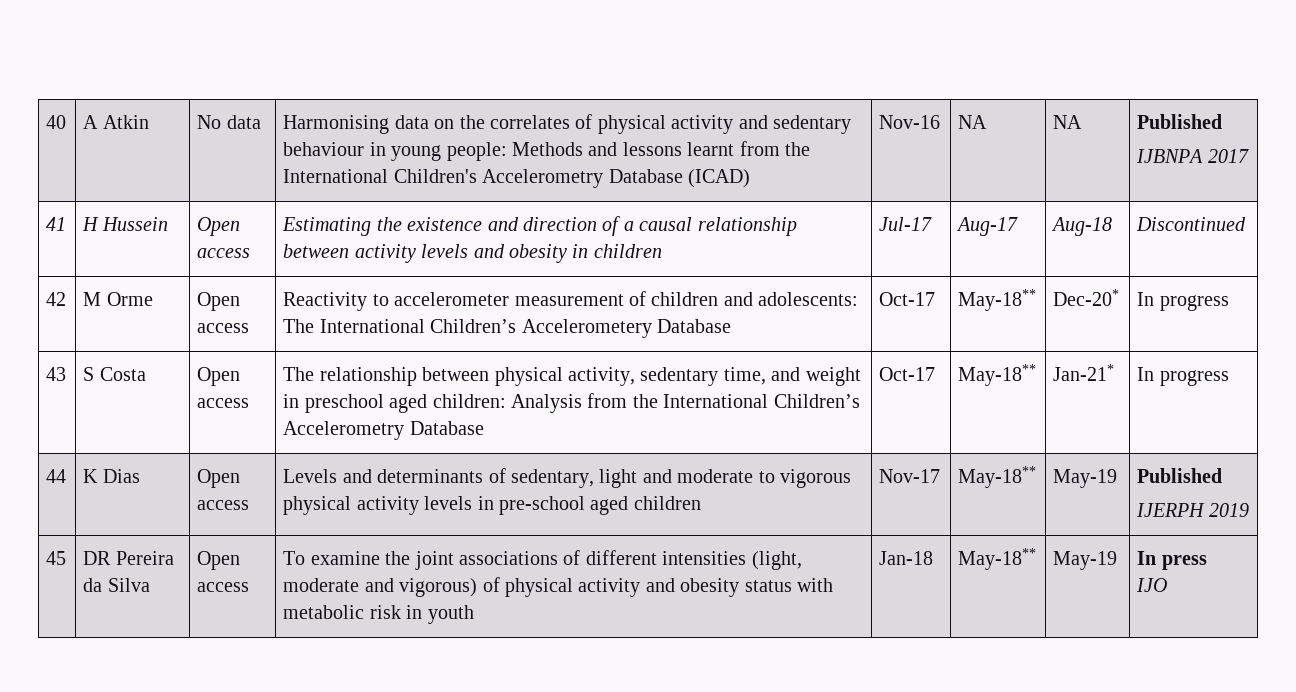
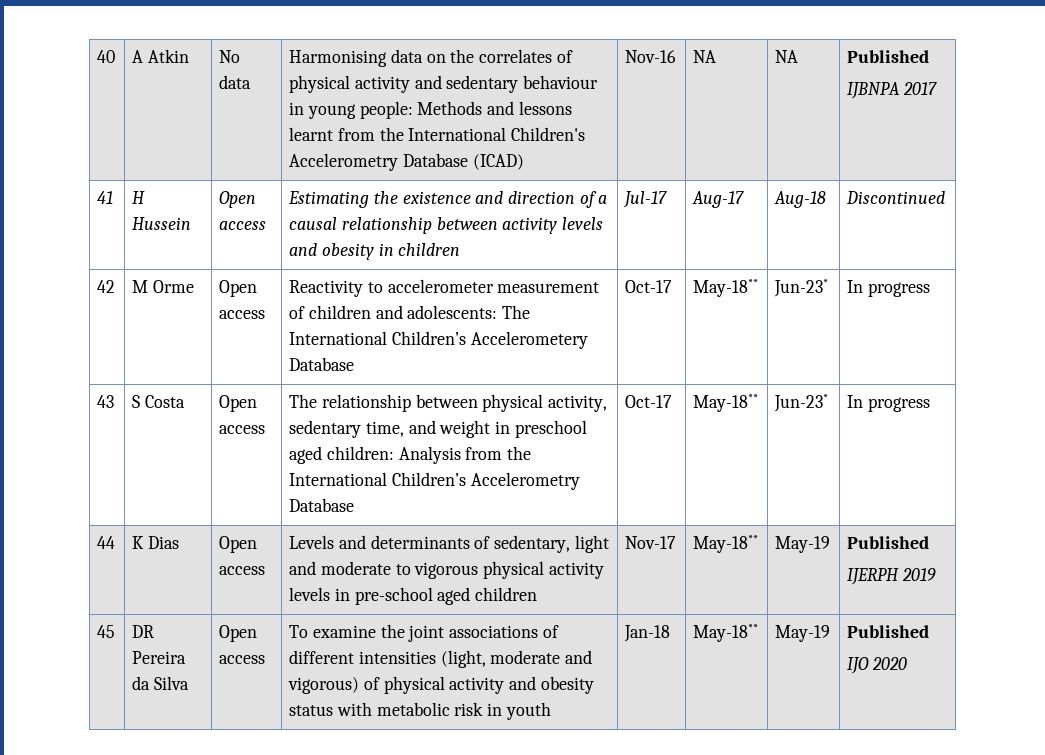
- 42 | M Orme | Open access | Reactivity to accelerometer measurement of children and adolescents: The International Children’s Accelerometery Database | Oct-17 | May-18** | Dec-20* | In progress
+ 42 | M Orme | Open access | Reactivity to accelerometer measurement of children and adolescents: The International Children’s Accelerometery Database | Oct-17 | May-18** | Jun-23* | In progress
- 43 | S Costa | Open access | The relationship between physical activity, sedentary time, and weight in preschool aged children: Analysis from the International Children’s Accelerometry Database | Oct-17 | May-18** | Jan-21* | In progress
+ 43 | S Costa | Open access | The relationship between physical activity, sedentary time, and weight in preschool aged children: Analysis from the International Children’s Accelerometry Database | Oct-17 | May-18** | Jun-23* | In progress
- 45 | DR Pereira da Silva | Open access | To examine the joint associations of different intensities (light, moderate and vigorous) of physical activity and obesity status with metabolic risk in youth | Jan-18 | May-18** | May-19 | In press
- IJO
+ 45 | DR Pereira da Silva | Open access | To examine the joint associations of different intensities (light, moderate and vigorous) of physical activity and obesity status with metabolic risk in youth | Jan-18 | May-18** | May-19 | Published
+ IJO 2020

